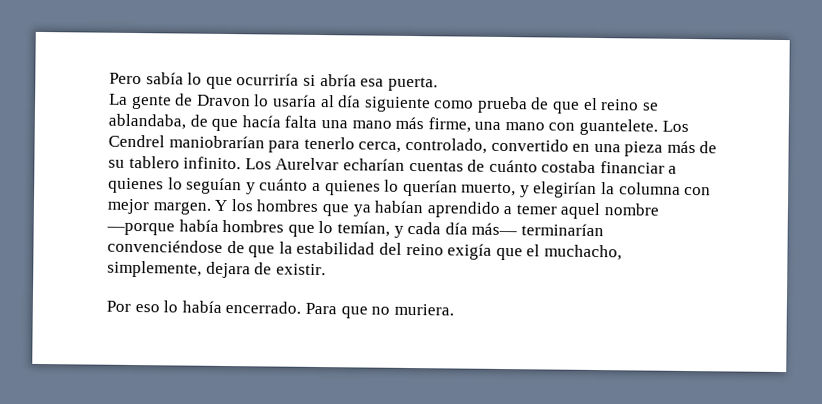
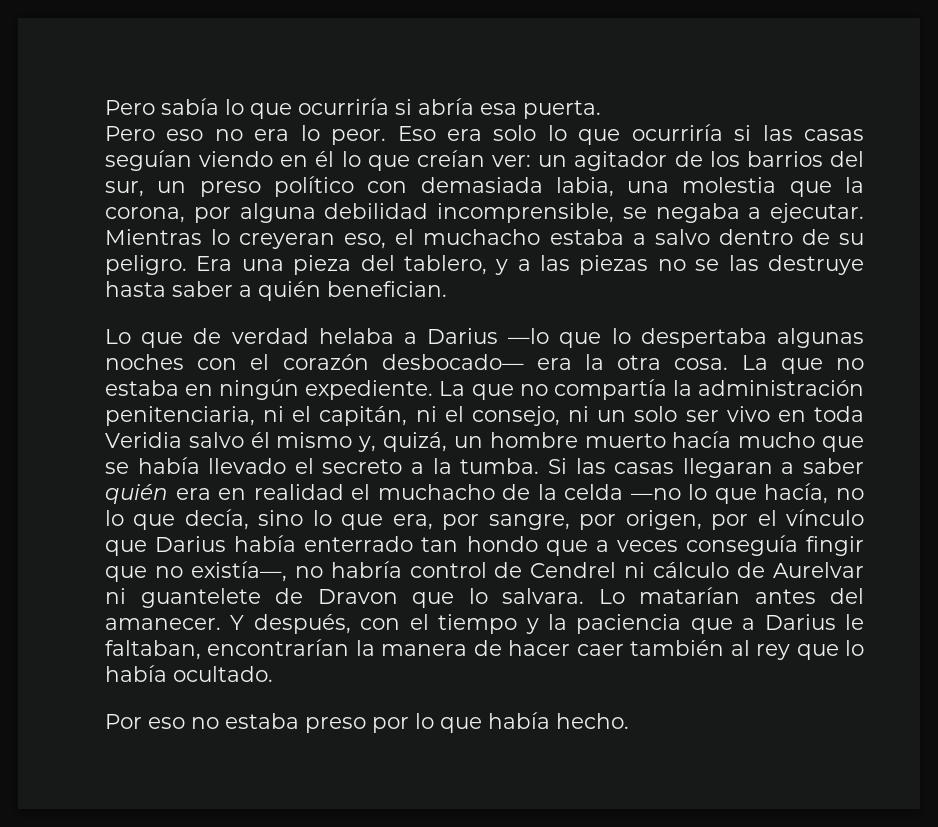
- La gente de Dravon lo usaría al día siguiente como prueba de que el reino se ablandaba, de que hacía falta una mano más firme, una mano con guantelete. Los Cendrel maniobrarían para tenerlo cerca, controlado, convertido en una pieza más de su tablero infinito. Los Aurelvar echarían cuentas de cuánto costaba financiar a quienes lo seguían y cuánto a quienes lo querían muerto, y elegirían la columna con mejor margen. Y los hombres que ya habían aprendido a temer aquel nombre —porque había hombres que lo temían, y cada día más— terminarían convenciéndose de que la estabilidad del reino exigía que el muchacho, simplemente, dejara de existir.
- Por eso lo había encerrado. Para que no muriera.
+ Pero eso no era lo peor. Eso era solo lo que ocurriría si las casas seguían viendo en él lo que creían ver: un agitador de los barrios del sur, un preso político con demasiada labia, una molestia que la corona, por alguna debilidad incomprensible, se negaba a ejecutar. Mientras lo creyeran eso, el muchacho estaba a salvo dentro de su peligro. Era una pieza del tablero, y a las piezas no se las destruye hasta saber a quién benefician.
+ Lo que de verdad helaba a Darius —lo que lo despertaba algunas noches con el corazón desbocado— era la otra cosa. La que no estaba en ningún expediente. La que no compartía la administración penitenciaria, ni el capitán, ni el consejo, ni un solo ser vivo en toda Veridia salvo él mismo y, quizá, un hombre muerto hacía mucho que se había llevado el secreto a la tumba. Si las casas llegaran a saber quién era en realidad el muchacho de la celda —no lo que hacía, no lo que decía, sino lo que era, por sangre, por origen, por el vínculo que Darius había enterrado tan hondo que a veces conseguía fingir que no existía—, no habría control de Cendrel ni cálculo de Aurelvar ni guantelete de Dravon que lo salvara. Lo matarían antes del amanecer. Y después, con el tiempo y la paciencia que a Darius le faltaban, encontrarían la manera de hacer caer también al rey que lo había ocultado.
+ Por eso no estaba preso por lo que había hecho.

